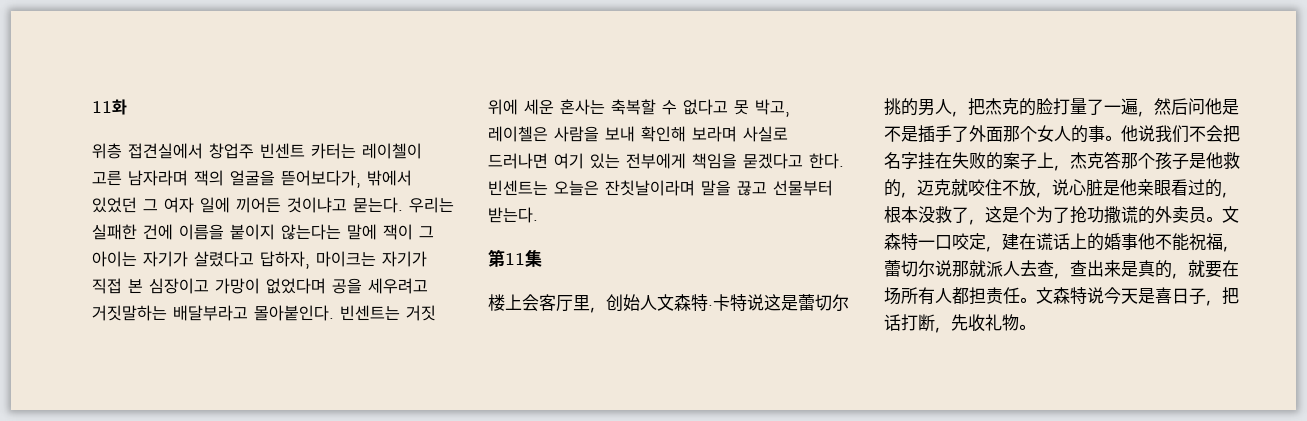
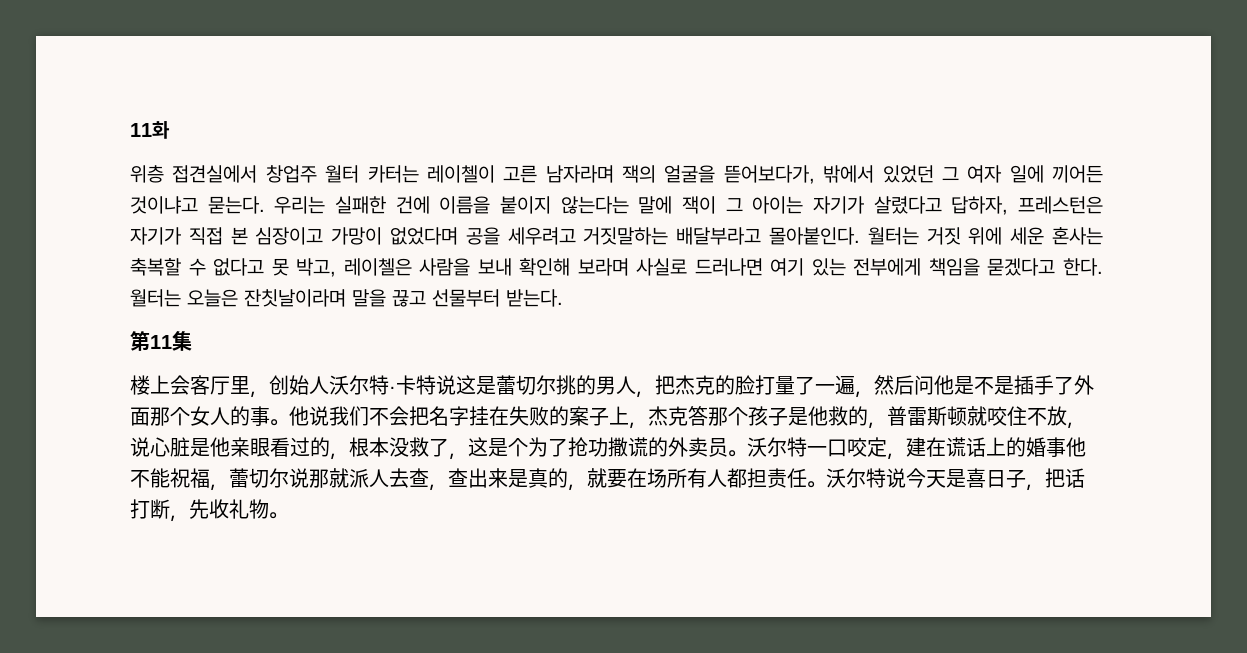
- 위층 접견실에서 창업주 빈센트 카터는 레이첼이 고른 남자라며 잭의 얼굴을 뜯어보다가, 밖에서 있었던 그 여자 일에 끼어든 것이냐고 묻는다.
+ 위층 접견실에서 창업주 월터 카터는 레이첼이 고른 남자라며 잭의 얼굴을 뜯어보다가, 밖에서 있었던 그 여자 일에 끼어든 것이냐고 묻는다.
- 우리는 실패한 건에 이름을 붙이지 않는다는 말에 잭이 그 아이는 자기가 살렸다고 답하자, 마이크는 자기가 직접 본 심장이고 가망이 없었다며 공을 세우려고 거짓말하는 배달부라고 몰아붙인다.
+ 우리는 실패한 건에 이름을 붙이지 않는다는 말에 잭이 그 아이는 자기가 살렸다고 답하자, 프레스턴은 자기가 직접 본 심장이고 가망이 없었다며 공을 세우려고 거짓말하는 배달부라고 몰아붙인다.
- 빈센트는 거짓 위에 세운 혼사는 축복할 수 없다고 못 박고, 레이첼은 사람을 보내 확인해 보라며 사실로 드러나면 여기 있는 전부에게 책임을 묻겠다고 한다.
+ 월터는 거짓 위에 세운 혼사는 축복할 수 없다고 못 박고, 레이첼은 사람을 보내 확인해 보라며 사실로 드러나면 여기 있는 전부에게 책임을 묻겠다고 한다.
- 빈센트는 오늘은 잔칫날이라며 말을 끊고 선물부터 받는다.
+ 월터는 오늘은 잔칫날이라며 말을 끊고 선물부터 받는다.
- 楼上会客厅里，创始人文森特·卡特说这是蕾切尔挑的男人，把杰克的脸打量了一遍，然后问他是不是插手了外面那个女人的事。
+ 楼上会客厅里，创始人沃尔特·卡特说这是蕾切尔挑的男人，把杰克的脸打量了一遍，然后问他是不是插手了外面那个女人的事。
- 他说我们不会把名字挂在失败的案子上，杰克答那个孩子是他救的，迈克就咬住不放，说心脏是他亲眼看过的，根本没救了，这是个为了抢功撒谎的外卖员。
+ 他说我们不会把名字挂在失败的案子上，杰克答那个孩子是他救的，普雷斯顿就咬住不放，说心脏是他亲眼看过的，根本没救了，这是个为了抢功撒谎的外卖员。
- 文森特一口咬定，建在谎话上的婚事他不能祝福，蕾切尔说那就派人去查，查出来是真的，就要在场所有人都担责任。
+ 沃尔特一口咬定，建在谎话上的婚事他不能祝福，蕾切尔说那就派人去查，查出来是真的，就要在场所有人都担责任。
- 文森特说今天是喜日子，把话打断，先收礼物。
+ 沃尔特说今天是喜日子，把话打断，先收礼物。

